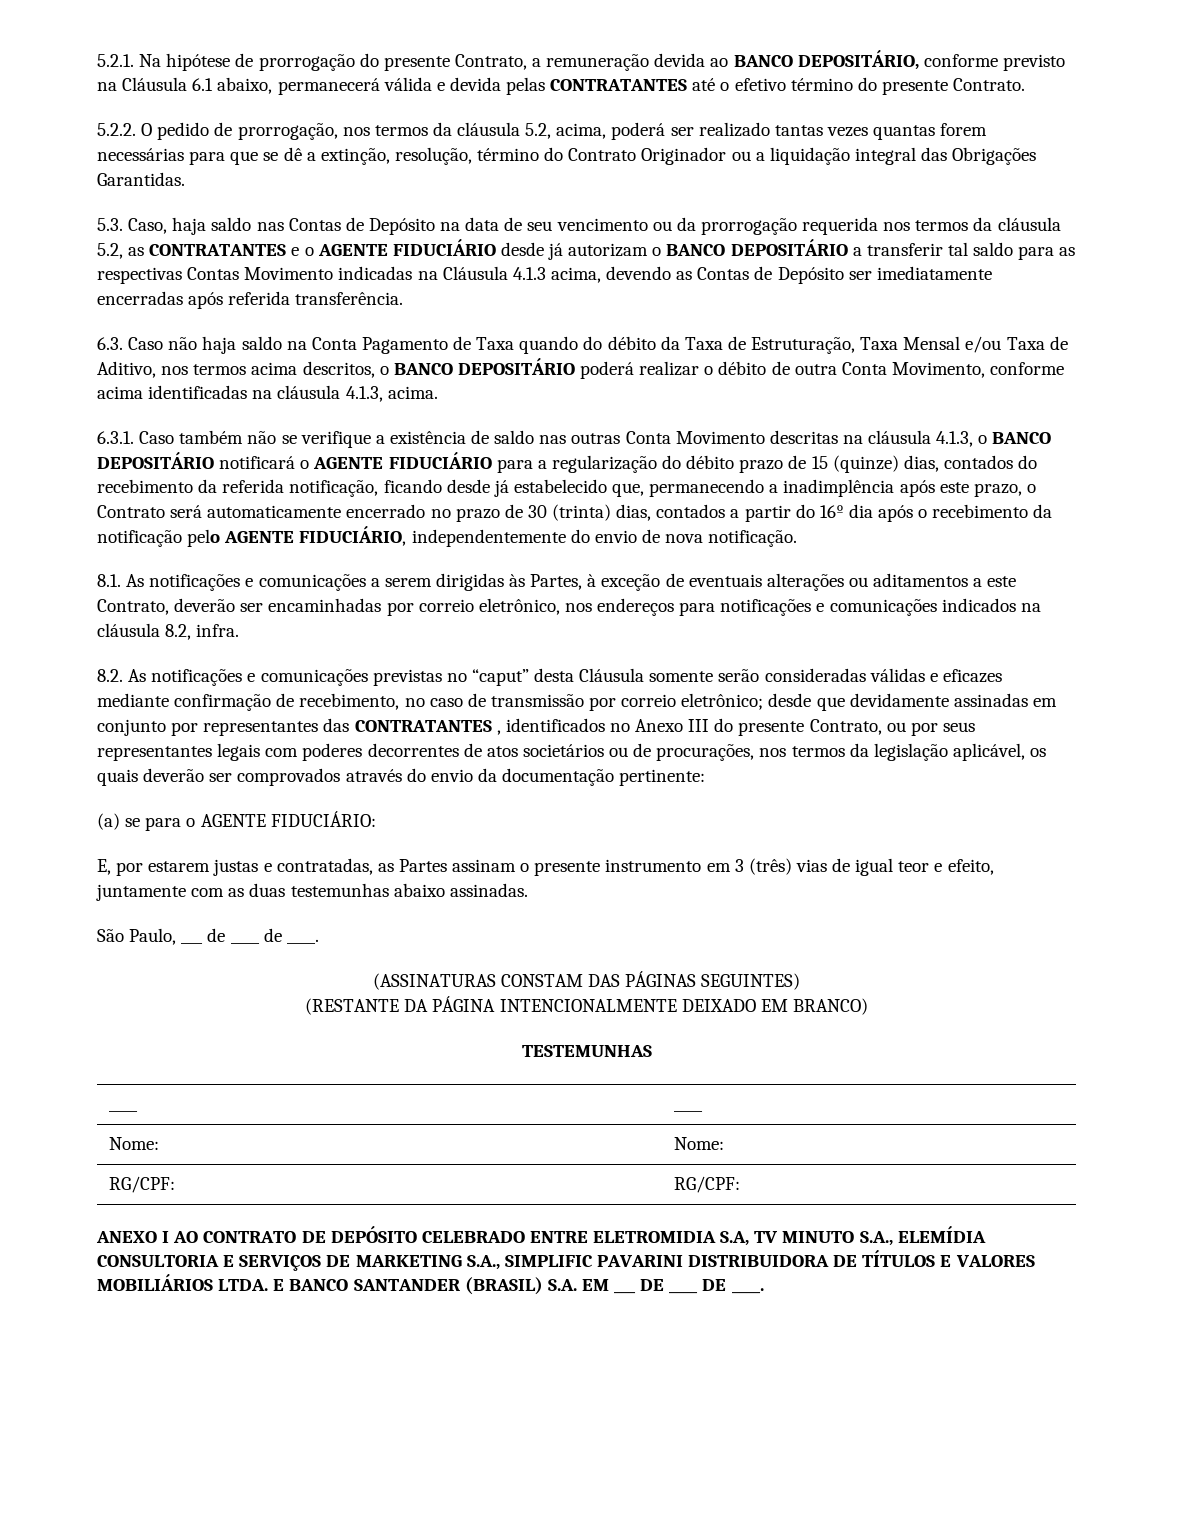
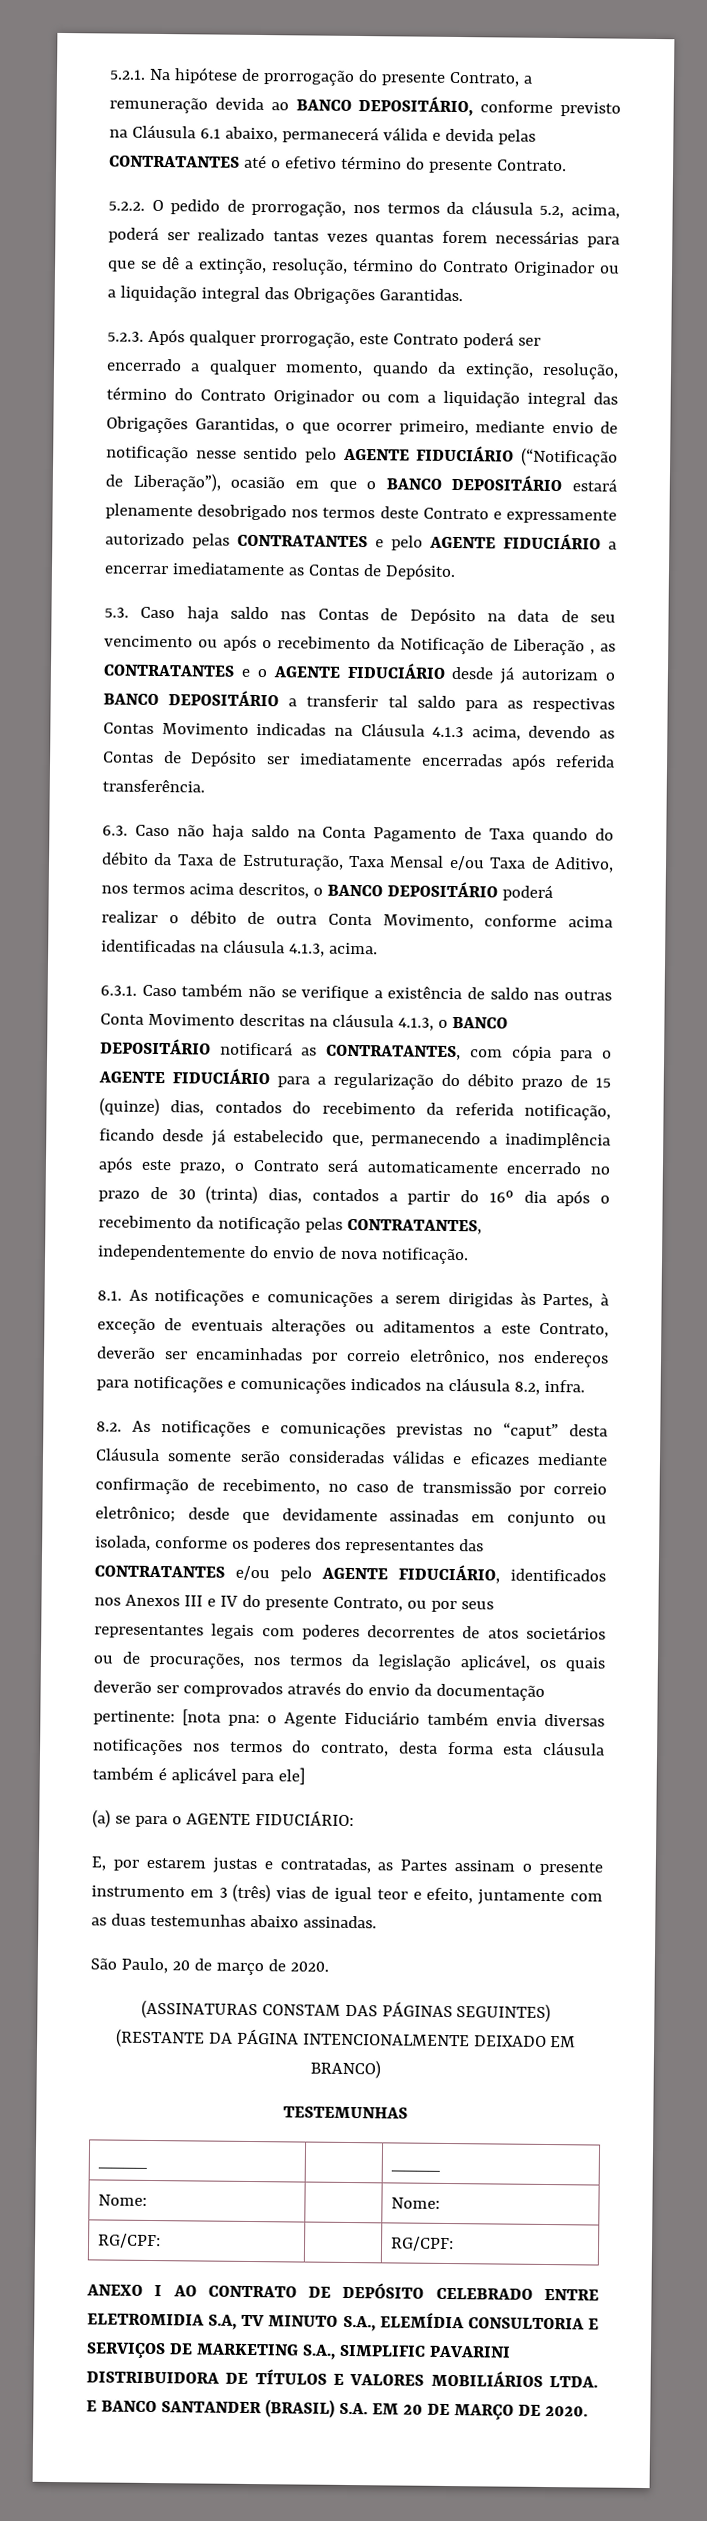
+ 5.2.3. Após qualquer prorrogação, este Contrato poderá ser encerrado a qualquer momento, quando da extinção, resolução, término do Contrato Originador ou com a liquidação integral das Obrigações Garantidas, o que ocorrer primeiro, mediante envio de notificação nesse sentido pelo AGENTE FIDUCIÁRIO (“Notificação de Liberação”), ocasião em que o BANCO DEPOSITÁRIO estará plenamente desobrigado nos termos deste Contrato e expressamente autorizado pelas CONTRATANTES e pelo AGENTE FIDUCIÁRIO a encerrar imediatamente as Contas de Depósito.
- 5.3. Caso, haja saldo nas Contas de Depósito na data de seu vencimento ou da prorrogação requerida nos termos da cláusula 5.2, as CONTRATANTES e o AGENTE FIDUCIÁRIO desde já autorizam o BANCO DEPOSITÁRIO a transferir tal saldo para as respectivas Contas Movimento indicadas na Cláusula 4.1.3 acima, devendo as Contas de Depósito ser imediatamente encerradas após referida transferência.
+ 5.3. Caso haja saldo nas Contas de Depósito na data de seu vencimento ou após o recebimento da Notificação de Liberação , as CONTRATANTES e o AGENTE FIDUCIÁRIO desde já autorizam o BANCO DEPOSITÁRIO a transferir tal saldo para as respectivas Contas Movimento indicadas na Cláusula 4.1.3 acima, devendo as Contas de Depósito ser imediatamente encerradas após referida transferência.
- 6.3.1. Caso também não se verifique a existência de saldo nas outras Conta Movimento descritas na cláusula 4.1.3, o BANCO DEPOSITÁRIO notificará o AGENTE FIDUCIÁRIO para a regularização do débito prazo de 15 (quinze) dias, contados do recebimento da referida notificação, ficando desde já estabelecido que, permanecendo a inadimplência após este prazo, o Contrato será automaticamente encerrado no prazo de 30 (trinta) dias, contados a partir do 16º dia após o recebimento da notificação pelo AGENTE FIDUCIÁRIO, independentemente do envio de nova notificação.
+ 6.3.1. Caso também não se verifique a existência de saldo nas outras Conta Movimento descritas na cláusula 4.1.3, o BANCO DEPOSITÁRIO notificará as CONTRATANTES, com cópia para o AGENTE FIDUCIÁRIO para a regularização do débito prazo de 15 (quinze) dias, contados do recebimento da referida notificação, ficando desde já estabelecido que, permanecendo a inadimplência após este prazo, o Contrato será automaticamente encerrado no prazo de 30 (trinta) dias, contados a partir do 16º dia após o recebimento da notificação pelas CONTRATANTES, independentemente do envio de nova notificação.
- desde que devidamente assinadas em conjunto por representantes das CONTRATANTES , identificados no Anexo III do presente Contrato, ou por seus representantes legais com poderes decorrentes de atos societários ou de procurações, nos termos da legislação aplicável, os quais deverão ser comprovados através do envio da documentação pertinente:
+ desde que devidamente assinadas em conjunto ou isolada, conforme os poderes dos representantes das CONTRATANTES e/ou pelo AGENTE FIDUCIÁRIO, identificados nos Anexos III e IV do presente Contrato, ou por seus representantes legais com poderes decorrentes de atos societários ou de procurações, nos termos da legislação aplicável, os quais deverão ser comprovados através do envio da documentação pertinente: [nota pna: o Agente Fiduciário também envia diversas notificações nos termos do contrato, desta forma esta cláusula também é aplicável para ele]
- São Paulo, ___ de ____ de ____.
+ São Paulo, 20 de março de 2020.
- E BANCO SANTANDER (BRASIL) S.A. EM ___ DE ____ DE ____.
+ E BANCO SANTANDER (BRASIL) S.A. EM 20 DE MARÇO DE 2020.

